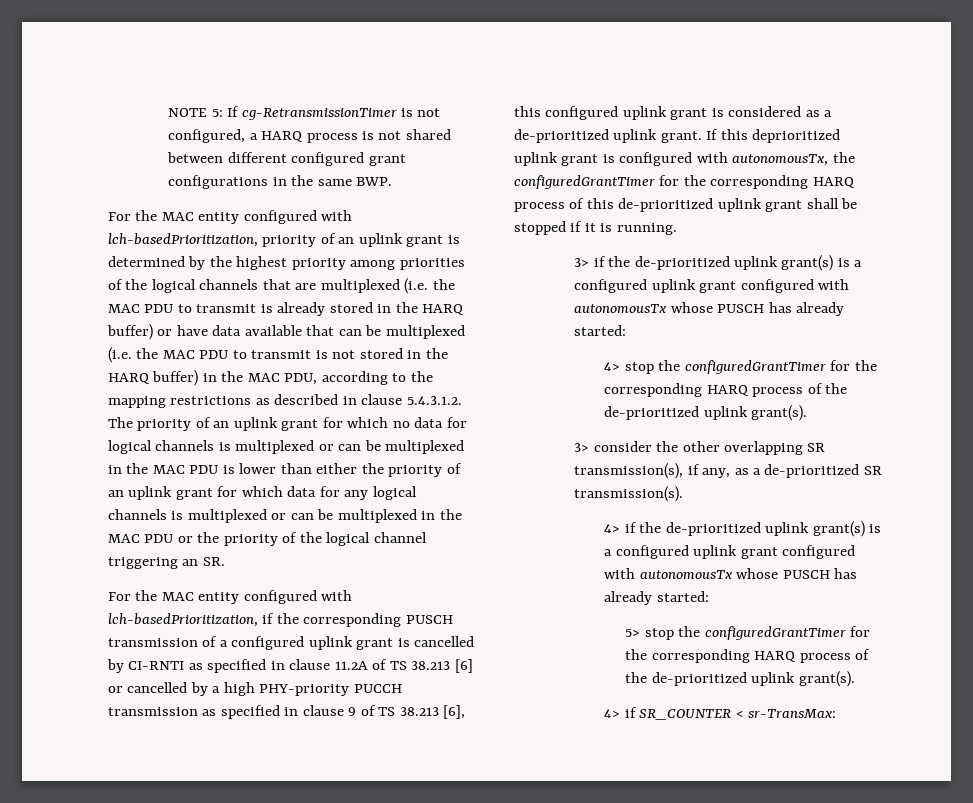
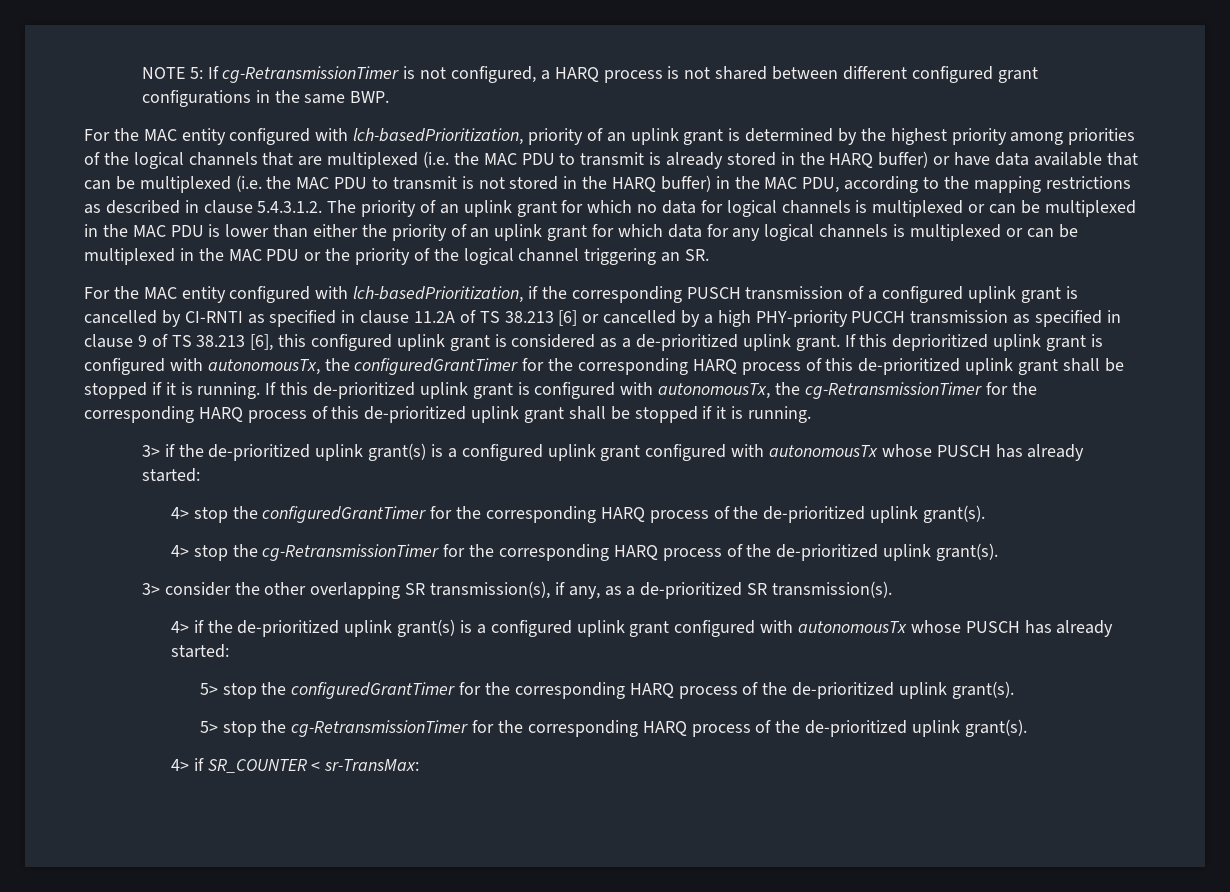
+ If this de-prioritized uplink grant is configured with autonomousTx, the cg-RetransmissionTimer for the corresponding HARQ process of this de-prioritized uplink grant shall be stopped if it is running.
+ 4> stop the cg-RetransmissionTimer for the corresponding HARQ process of the de-prioritized uplink grant(s).
+ 5> stop the cg-RetransmissionTimer for the corresponding HARQ process of the de-prioritized uplink grant(s).

